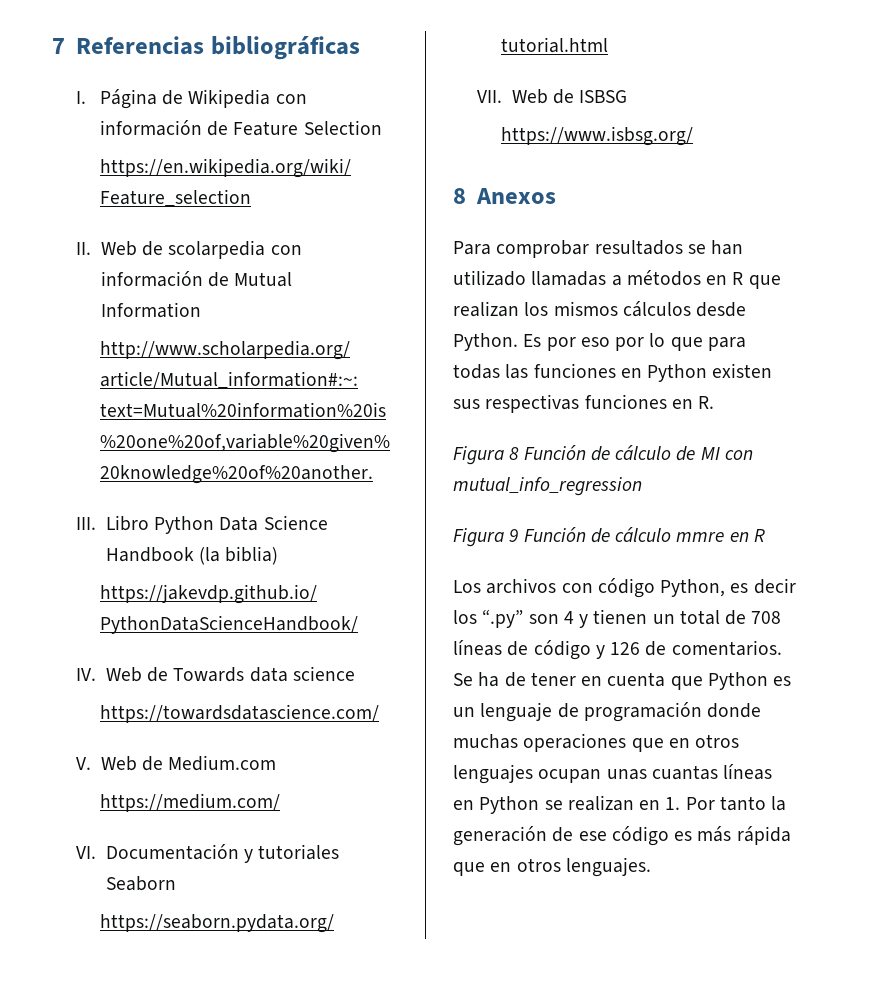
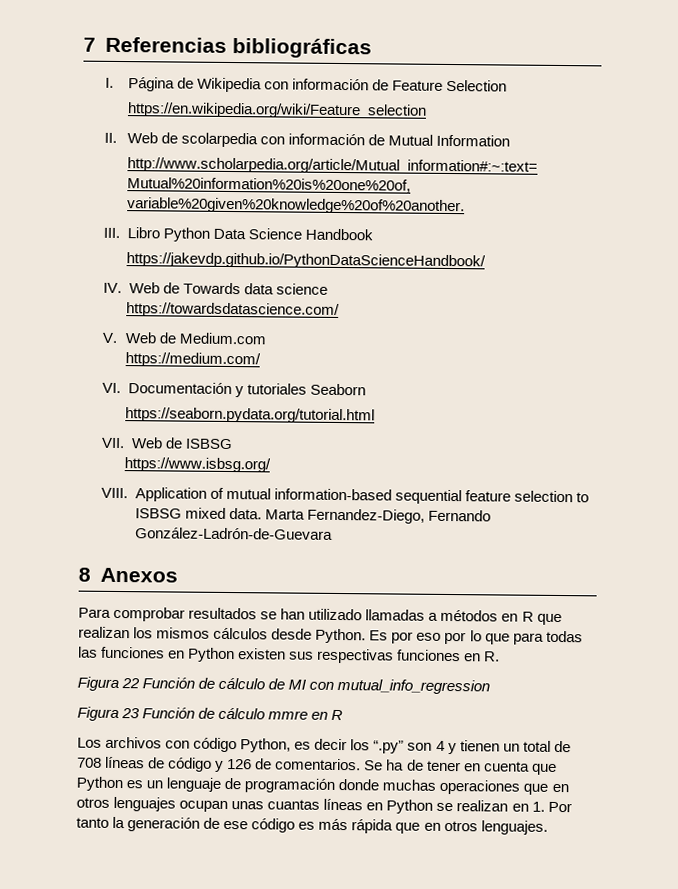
- III. Libro Python Data Science Handbook (la biblia)
+ III. Libro Python Data Science Handbook
+ VIII. Application of mutual information-based sequential feature selection to ISBSG mixed data. Marta Fernandez-Diego, Fernando González-Ladrón-de-Guevara
- Figura 8 Función de cálculo de MI con mutual_info_regression
+ Figura 22 Función de cálculo de MI con mutual_info_regression
- Figura 9 Función de cálculo mmre en R
+ Figura 23 Función de cálculo mmre en R

